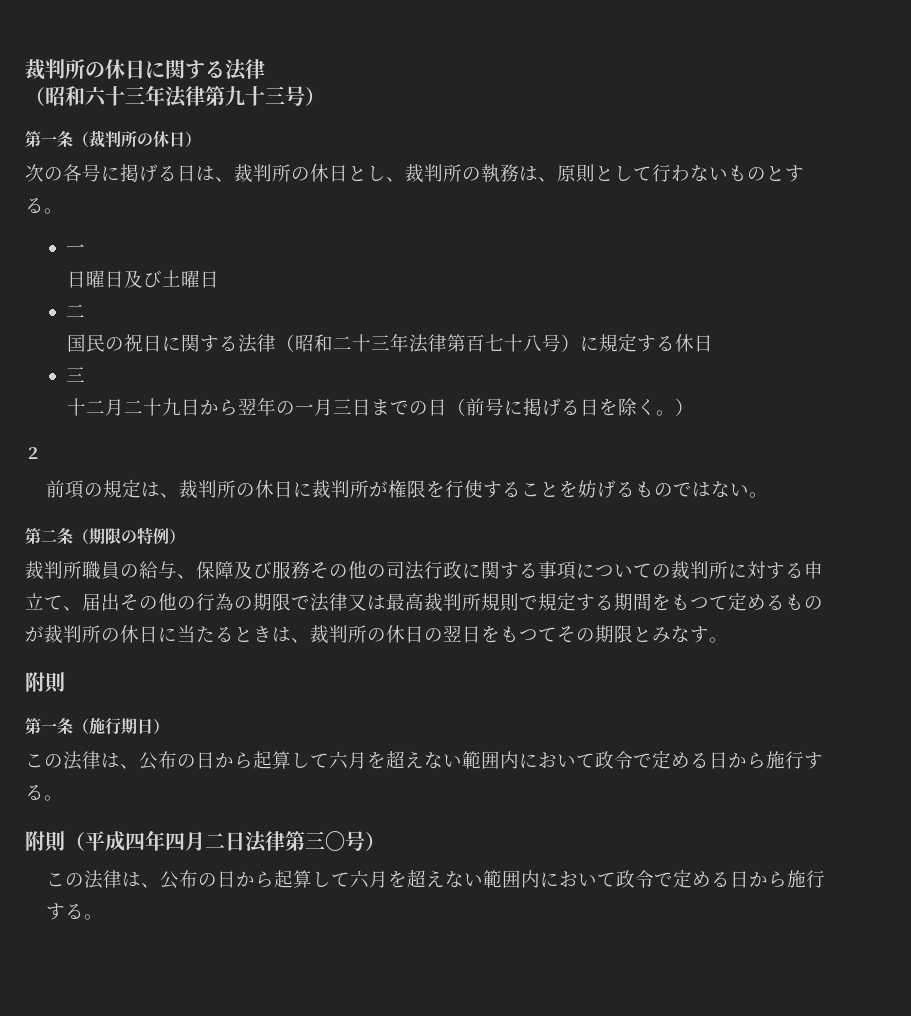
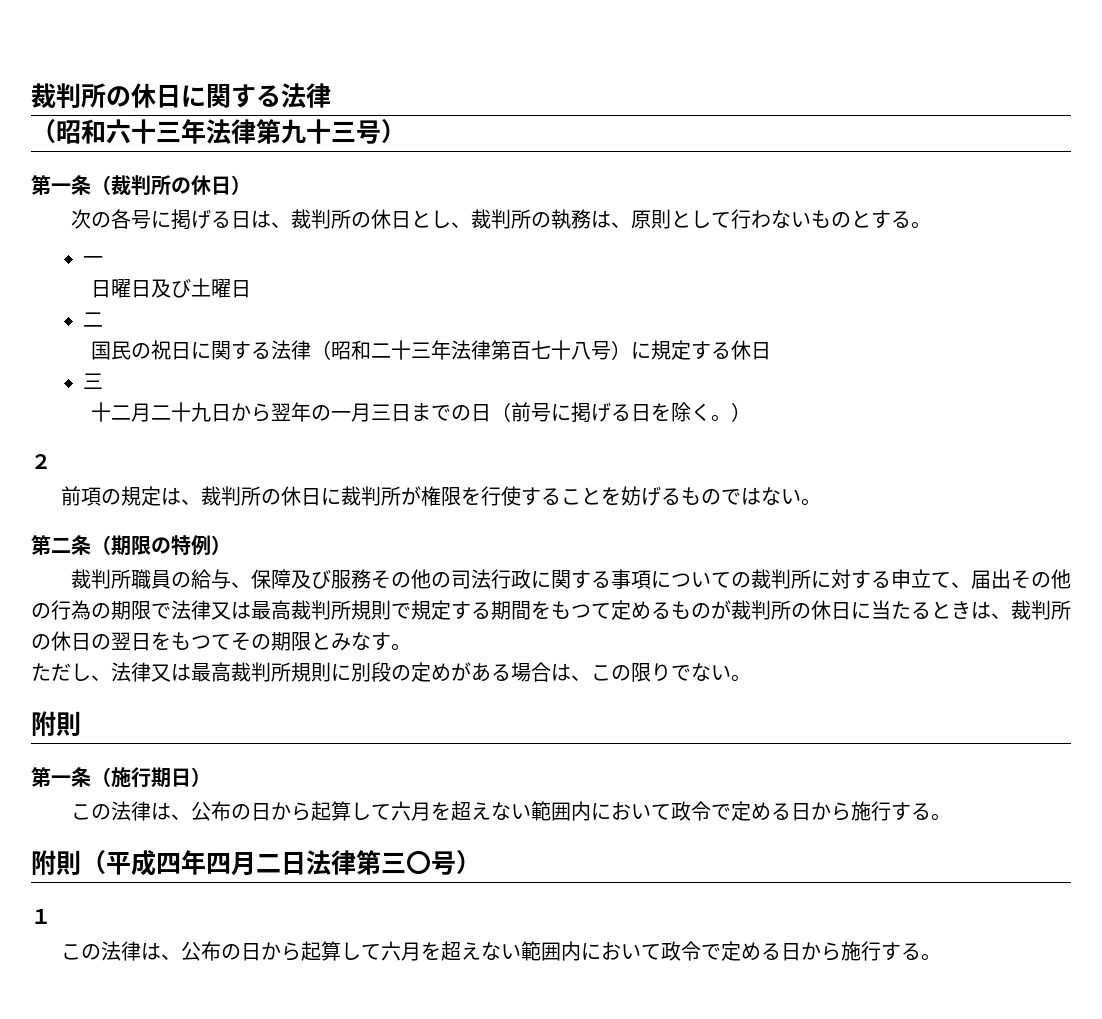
+ ただし、法律又は最高裁判所規則に別段の定めがある場合は、この限りでない。
+ １

